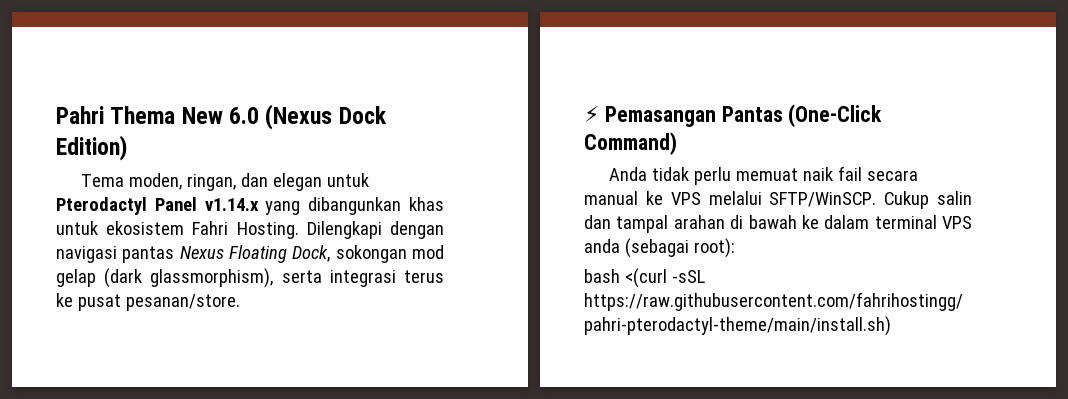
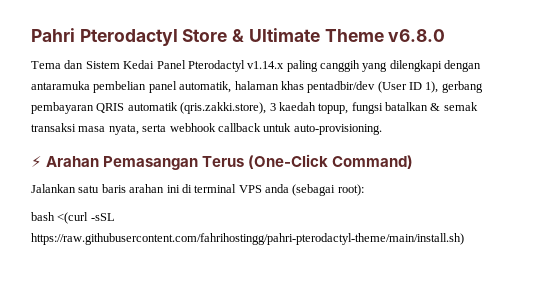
- Pahri Thema New 6.0 (Nexus Dock Edition)
- Tema moden, ringan, dan elegan untuk Pterodactyl Panel v1.14.x yang dibangunkan khas untuk ekosistem Fahri Hosting. Dilengkapi dengan navigasi pantas Nexus Floating Dock, sokongan mod gelap (dark glassmorphism), serta integrasi terus ke pusat pesanan/store.
- ⚡ Pemasangan Pantas (One-Click Command)
- Anda tidak perlu memuat naik fail secara manual ke VPS melalui SFTP/WinSCP. Cukup salin dan tampal arahan di bawah ke dalam terminal VPS anda (sebagai root):
+ Pahri Pterodactyl Store & Ultimate Theme v6.8.0
+ Tema dan Sistem Kedai Panel Pterodactyl v1.14.x paling canggih yang dilengkapi dengan antaramuka pembelian panel automatik, halaman khas pentadbir/dev (User ID 1), gerbang pembayaran QRIS automatik (qris.zakki.store), 3 kaedah topup, fungsi batalkan & semak transaksi masa nyata, serta webhook callback untuk auto-provisioning.
+ ⚡ Arahan Pemasangan Terus (One-Click Command)
+ Jalankan satu baris arahan ini di terminal VPS anda (sebagai root):

